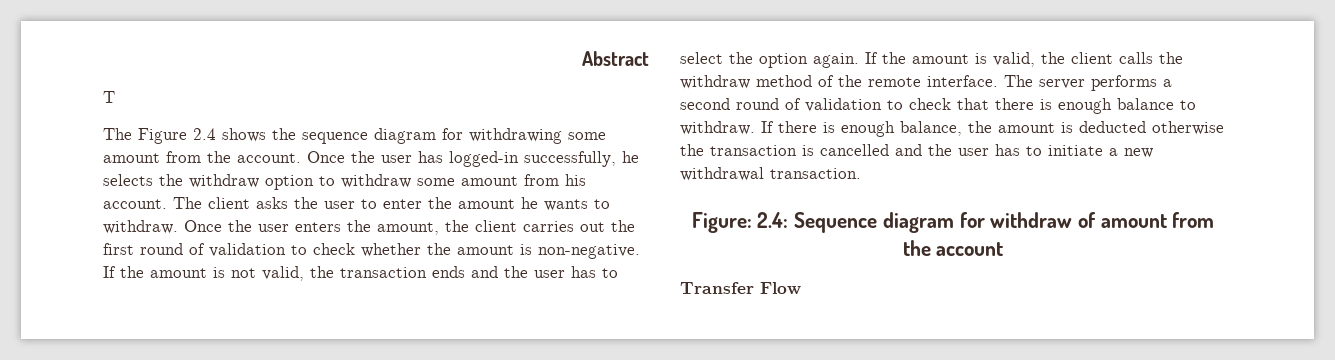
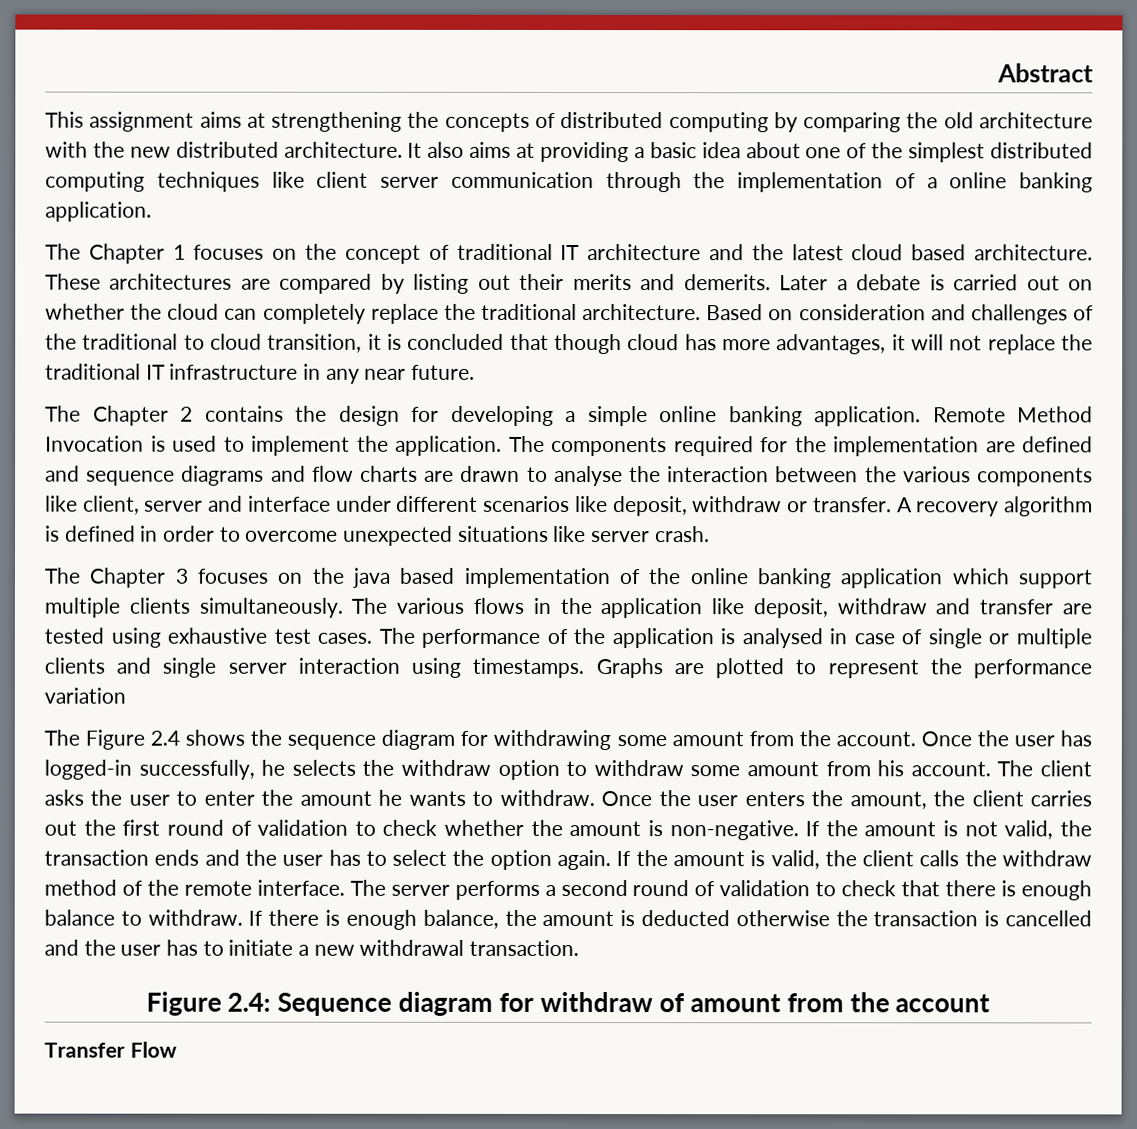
- T
+ This assignment aims at strengthening the concepts of distributed computing by comparing the old architecture with the new distributed architecture. It also aims at providing a basic idea about one of the simplest distributed computing techniques like client server communication through the implementation of a online banking application.
+ The Chapter 1 focuses on the concept of traditional IT architecture and the latest cloud based architecture. These architectures are compared by listing out their merits and demerits. Later a debate is carried out on whether the cloud can completely replace the traditional architecture. Based on consideration and challenges of the traditional to cloud transition, it is concluded that though cloud has more advantages, it will not replace the traditional IT infrastructure in any near future.
+ The Chapter 2 contains the design for developing a simple online banking application. Remote Method Invocation is used to implement the application. The components required for the implementation are defined and sequence diagrams and flow charts are drawn to analyse the interaction between the various components like client, server and interface under different scenarios like deposit, withdraw or transfer. A recovery algorithm is defined in order to overcome unexpected situations like server crash.
+ The Chapter 3 focuses on the java based implementation of the online banking application which support multiple clients simultaneously. The various flows in the application like deposit, withdraw and transfer are tested using exhaustive test cases. The performance of the application is analysed in case of single or multiple clients and single server interaction using timestamps. Graphs are plotted to represent the performance variation
- Figure: 2.4: Sequence diagram for withdraw of amount from the account
+ Figure 2.4: Sequence diagram for withdraw of amount from the account

